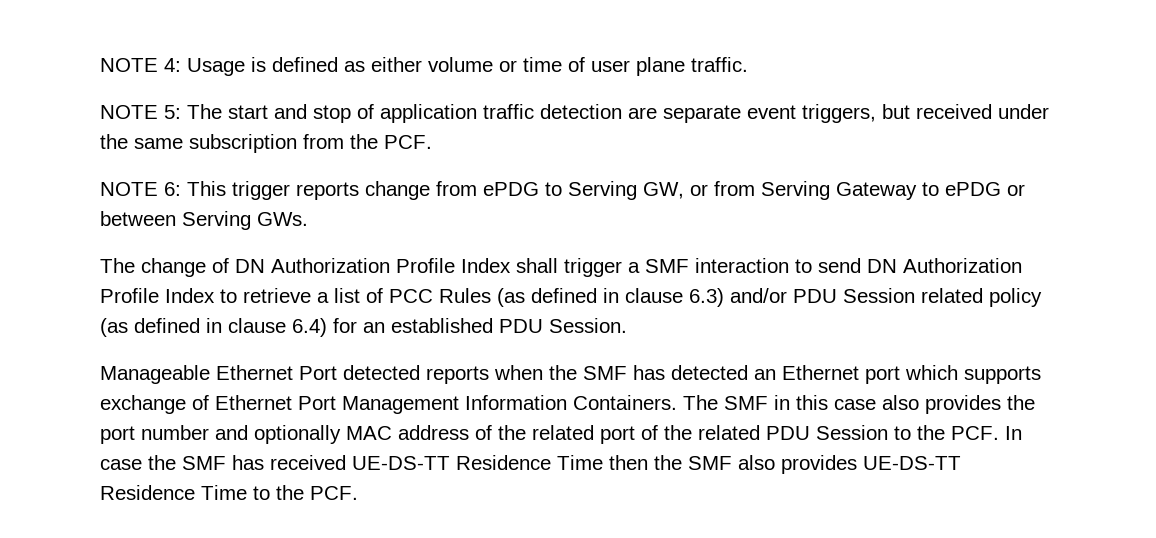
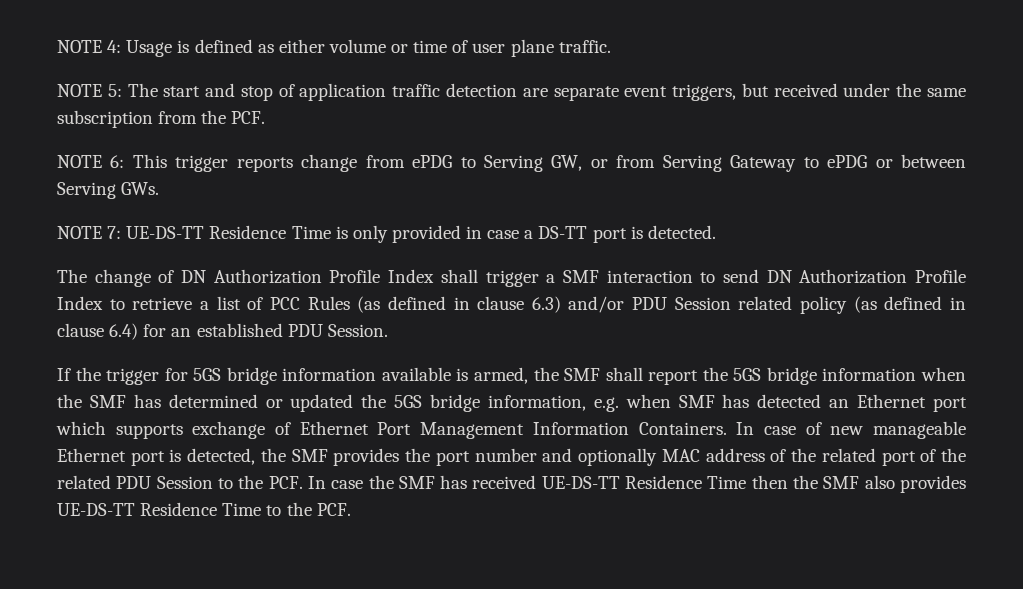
+ NOTE 7: UE-DS-TT Residence Time is only provided in case a DS-TT port is detected.
- Manageable Ethernet Port detected reports when the SMF has detected an Ethernet port which supports exchange of Ethernet Port Management Information Containers.
+ If the trigger for 5GS bridge information available is armed, the SMF shall report the 5GS bridge information when the SMF has determined or updated the 5GS bridge information, e.g. when SMF has detected an Ethernet port which supports exchange of Ethernet Port Management Information Containers.
- The SMF in this case also provides the port number and optionally MAC address of the related port of the related PDU Session to the PCF. In case the SMF has received UE-DS-TT Residence Time then the SMF also provides UE-DS-TT Residence Time to the PCF.
+ In case of new manageable Ethernet port is detected, the SMF provides the port number and optionally MAC address of the related port of the related PDU Session to the PCF. In case the SMF has received UE-DS-TT Residence Time then the SMF also provides UE-DS-TT Residence Time to the PCF.

